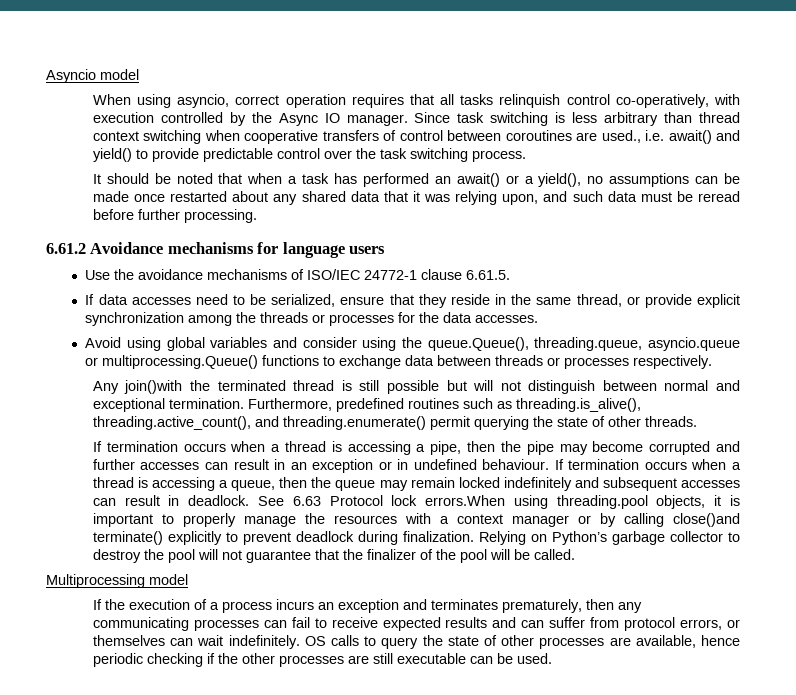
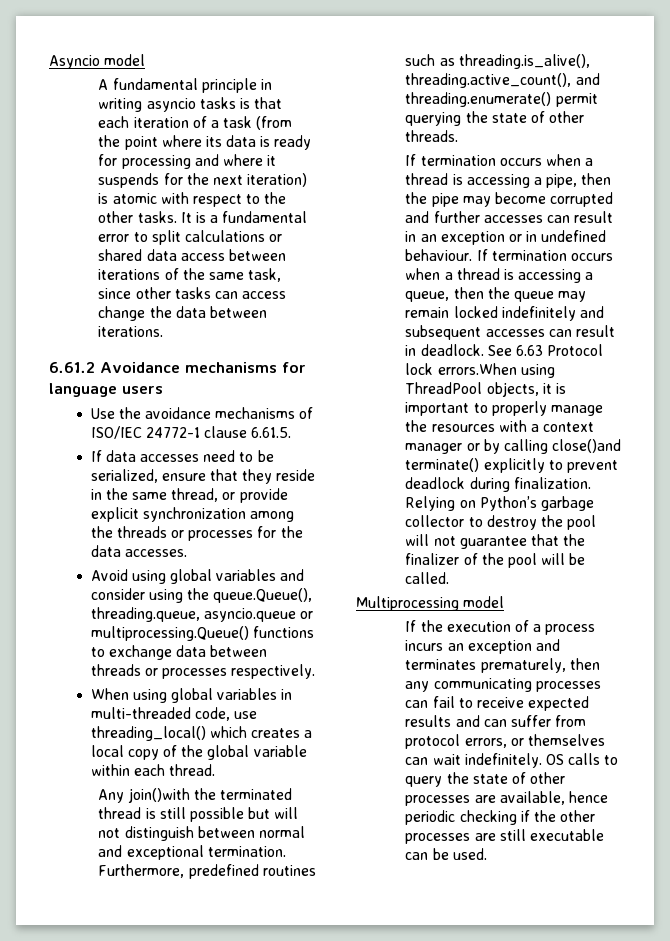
- When using asyncio, correct operation requires that all tasks relinquish control co-operatively, with execution controlled by the Async IO manager. Since task switching is less arbitrary than thread context switching when cooperative transfers of control between coroutines are used., i.e. await() and yield() to provide predictable control over the task switching process.
- It should be noted that when a task has performed an await() or a yield(), no assumptions can be made once restarted about any shared data that it was relying upon, and such data must be reread before further processing.
+ A fundamental principle in writing asyncio tasks is that each iteration of a task (from the point where its data is ready for processing and where it suspends for the next iteration) is atomic with respect to the other tasks. It is a fundamental error to split calculations or shared data access between iterations of the same task, since other tasks can access change the data between iterations.
+ When using global variables in multi-threaded code, use threading_local() which creates a local copy of the global variable within each thread.
- See 6.63 Protocol lock errors.When using threading.pool objects, it is important to properly manage the resources with a context manager or by calling close()and terminate() explicitly to prevent deadlock during finalization.
+ See 6.63 Protocol lock errors.When using ThreadPool objects, it is important to properly manage the resources with a context manager or by calling close()and terminate() explicitly to prevent deadlock during finalization.

